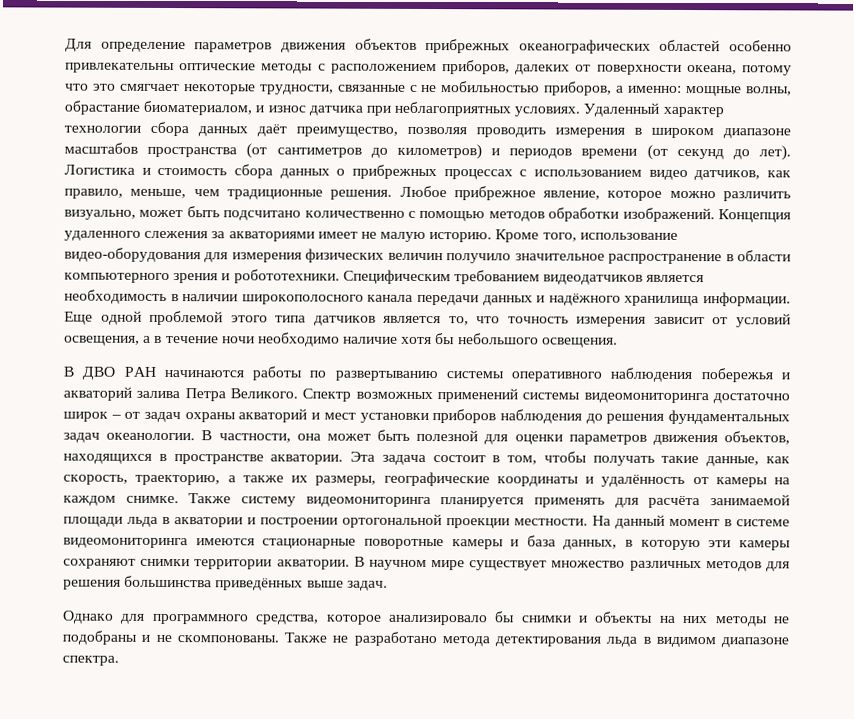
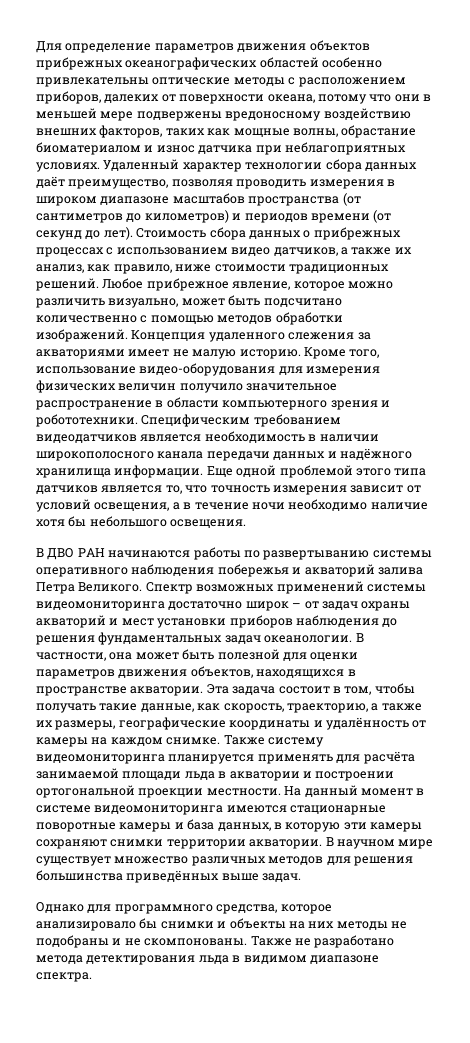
- Для определение параметров движения объектов прибрежных океанографических областей особенно привлекательны оптические методы с расположением приборов, далеких от поверхности океана, потому что это смягчает некоторые трудности, связанные с не мобильностью приборов, а именно: мощные волны, обрастание биоматериалом, и износ датчика при неблагоприятных условиях.
+ Для определение параметров движения объектов прибрежных океанографических областей особенно привлекательны оптические методы с расположением приборов, далеких от поверхности океана, потому что они в меньшей мере подвержены вредоносному воздействию внешних факторов, таких как мощные волны, обрастание биоматериалом и износ датчика при неблагоприятных условиях.
- Логистика и стоимость сбора данных о прибрежных процессах с использованием видео датчиков, как правило, меньше, чем традиционные решения.
+ Стоимость сбора данных о прибрежных процессах с использованием видео датчиков, а также их анализ, как правило, ниже стоимости традиционных решений.

